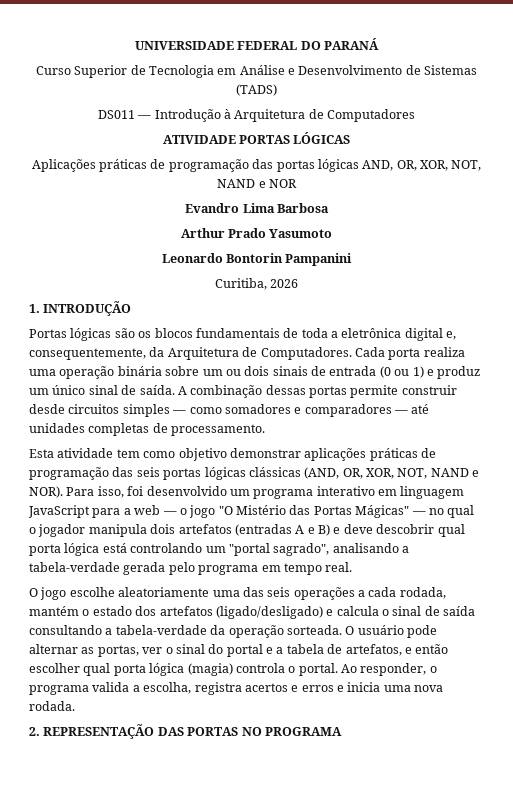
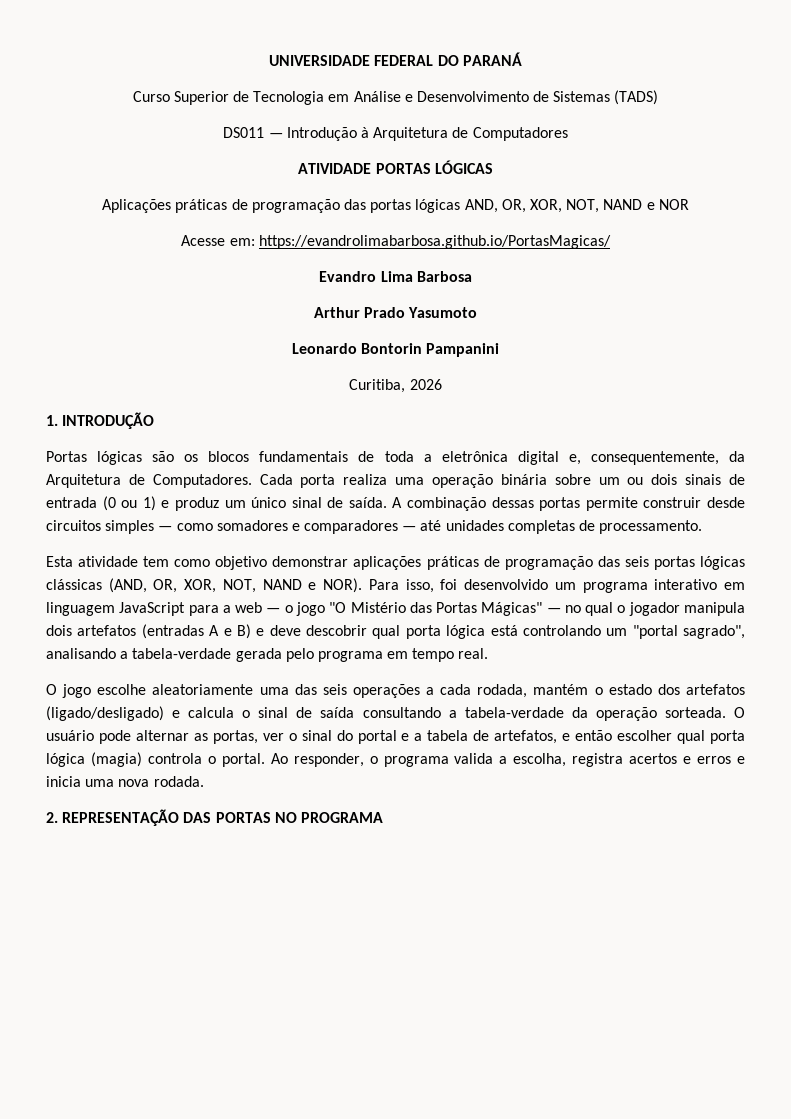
+ Acesse em: https://evandrolimabarbosa.github.io/PortasMagicas/

